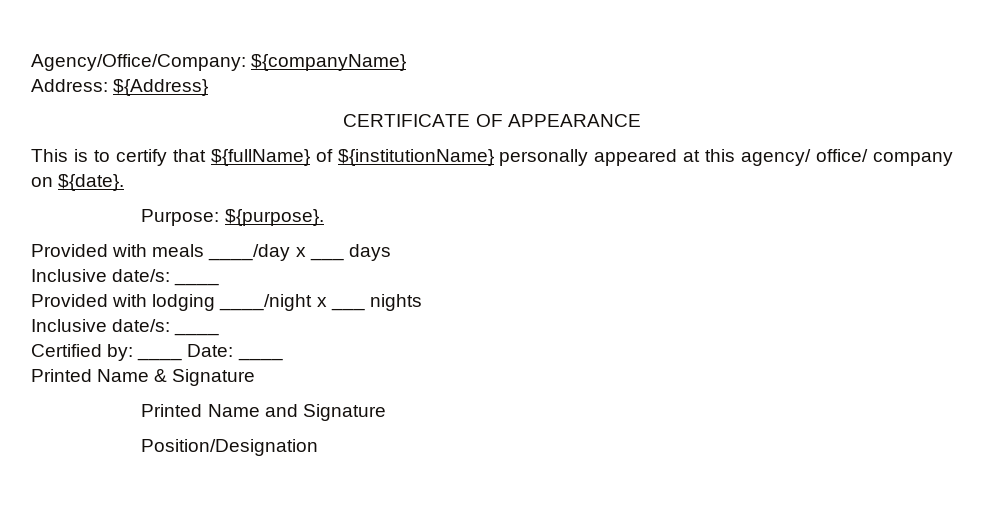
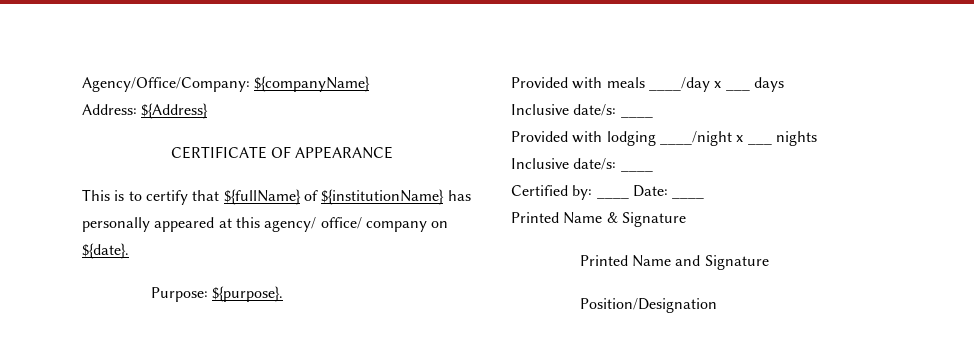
- This is to certify that ${fullName} of ${institutionName} personally appeared at this agency/ office/ company on ${date}.
+ This is to certify that ${fullName} of ${institutionName} has personally appeared at this agency/ office/ company on ${date}.

